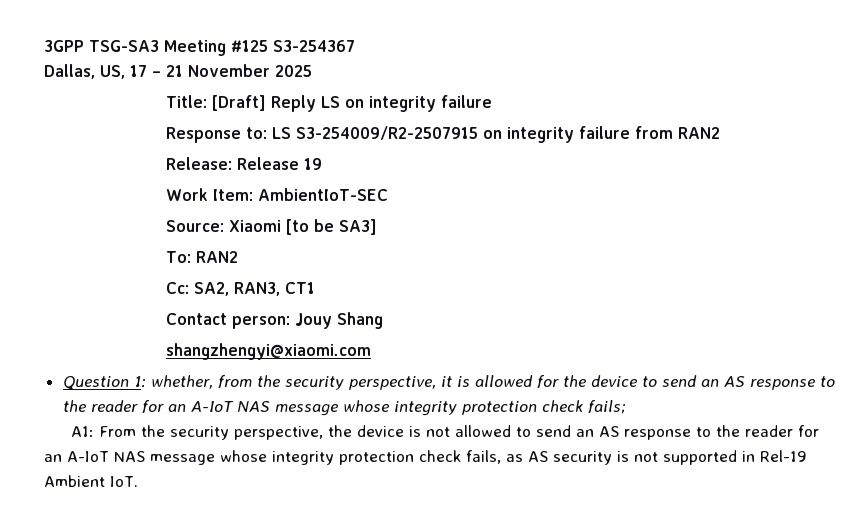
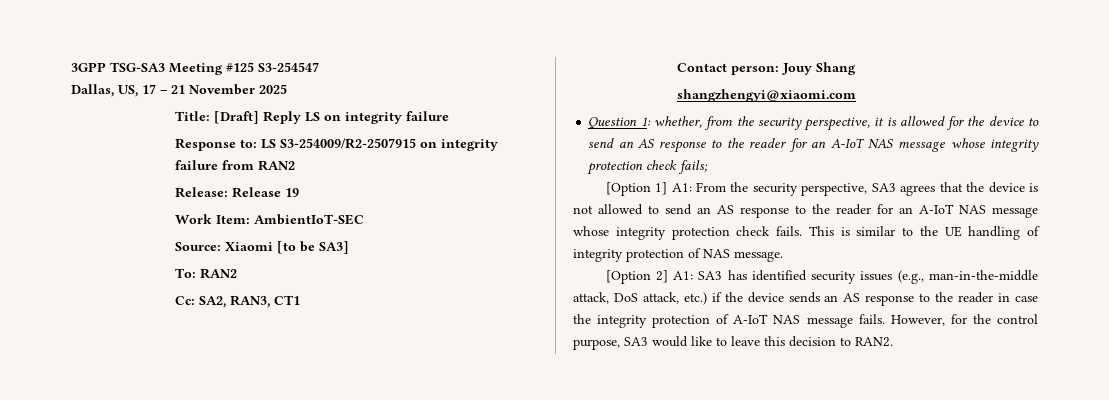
- 3GPP TSG-SA3 Meeting #125 S3-254367
+ 3GPP TSG-SA3 Meeting #125 S3-254547
- A1: From the security perspective, the device is not allowed to send an AS response to the reader for an A-IoT NAS message whose integrity protection check fails, as AS security is not supported in Rel-19 Ambient IoT.
+ [Option 1] A1: From the security perspective, SA3 agrees that the device is not allowed to send an AS response to the reader for an A-IoT NAS message whose integrity protection check fails. This is similar to the UE handling of integrity protection of NAS message.
+ [Option 2] A1: SA3 has identified security issues (e.g., man-in-the-middle attack, DoS attack, etc.) if the device sends an AS response to the reader in case the integrity protection of A-IoT NAS message fails. However, for the control purpose, SA3 would like to leave this decision to RAN2.

